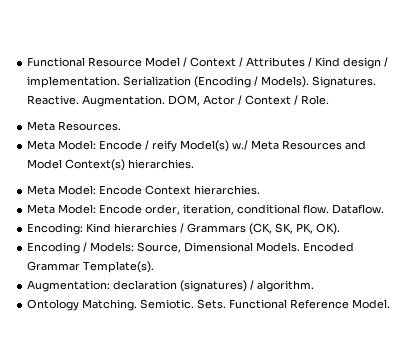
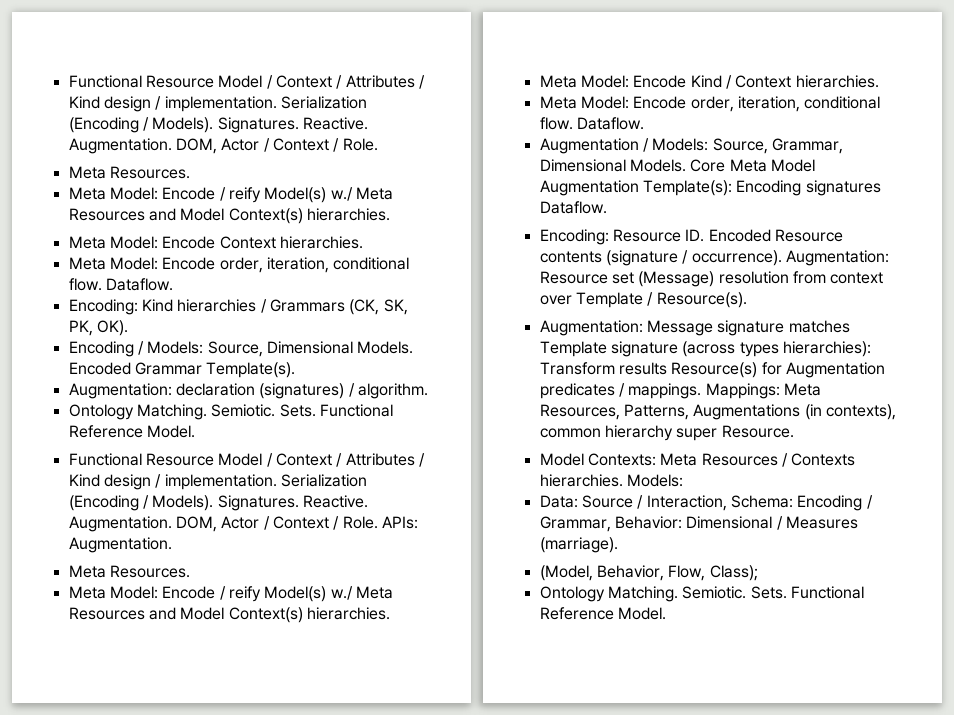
+ Functional Resource Model / Context / Attributes / Kind design / implementation. Serialization (Encoding / Models). Signatures. Reactive. Augmentation. DOM, Actor / Context / Role. APIs: Augmentation.
+ Meta Resources.
+ Meta Model: Encode / reify Model(s) w./ Meta Resources and Model Context(s) hierarchies.
+ Meta Model: Encode Kind / Context hierarchies.
+ Meta Model: Encode order, iteration, conditional flow. Dataflow.
+ Augmentation / Models: Source, Grammar, Dimensional Models. Core Meta Model Augmentation Template(s): Encoding signatures Dataflow.
+ Encoding: Resource ID. Encoded Resource contents (signature / occurrence). Augmentation: Resource set (Message) resolution from context over Template / Resource(s).
+ Augmentation: Message signature matches Template signature (across types hierarchies): Transform results Resource(s) for Augmentation predicates / mappings. Mappings: Meta Resources, Patterns, Augmentations (in contexts), common hierarchy super Resource.
+ Model Contexts: Meta Resources / Contexts hierarchies. Models:
+ Data: Source / Interaction, Schema: Encoding / Grammar, Behavior: Dimensional / Measures (marriage).
+ (Model, Behavior, Flow, Class);
+ Ontology Matching. Semiotic. Sets. Functional Reference Model.

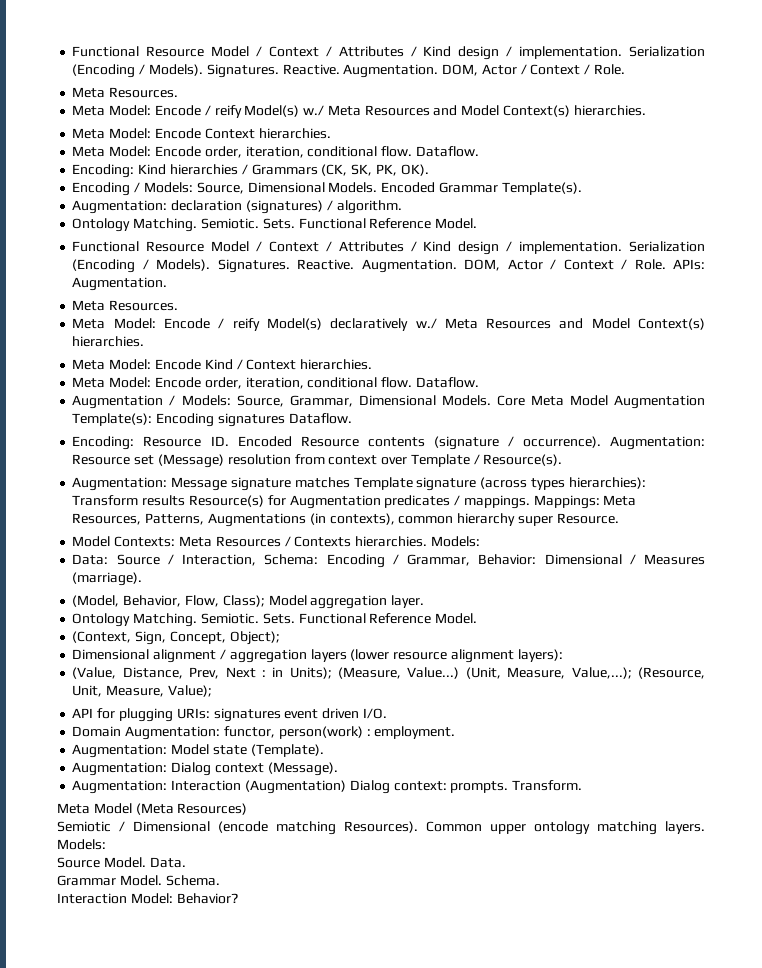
  APIs: Augmentation.
  Meta Resources.
- Meta Model: Encode / reify Model(s) w./ Meta Resources and Model Context(s) hierarchies.
+ Meta Model: Encode / reify Model(s) declaratively w./ Meta Resources and Model Context(s) hierarchies.
- (Model, Behavior, Flow, Class);
+ (Model, Behavior, Flow, Class); Model aggregation layer.
  Ontology Matching. Semiotic. Sets. Functional Reference Model.
+ (Context, Sign, Concept, Object);
+ Dimensional alignment / aggregation layers (lower resource alignment layers):
+ (Value, Distance, Prev, Next : in Units); (Measure, Value...) (Unit, Measure, Value,...); (Resource, Unit, Measure, Value);
+ API for plugging URIs: signatures event driven I/O.
+ Domain Augmentation: functor, person(work) : employment.
+ Augmentation: Model state (Template).
+ Augmentation: Dialog context (Message).
+ Augmentation: Interaction (Augmentation) Dialog context: prompts. Transform.
+ Meta Model (Meta Resources)
+ Semiotic / Dimensional (encode matching Resources). Common upper ontology matching layers. Models:
+ Source Model. Data.
+ Grammar Model. Schema.
+ Interaction Model: Behavior?

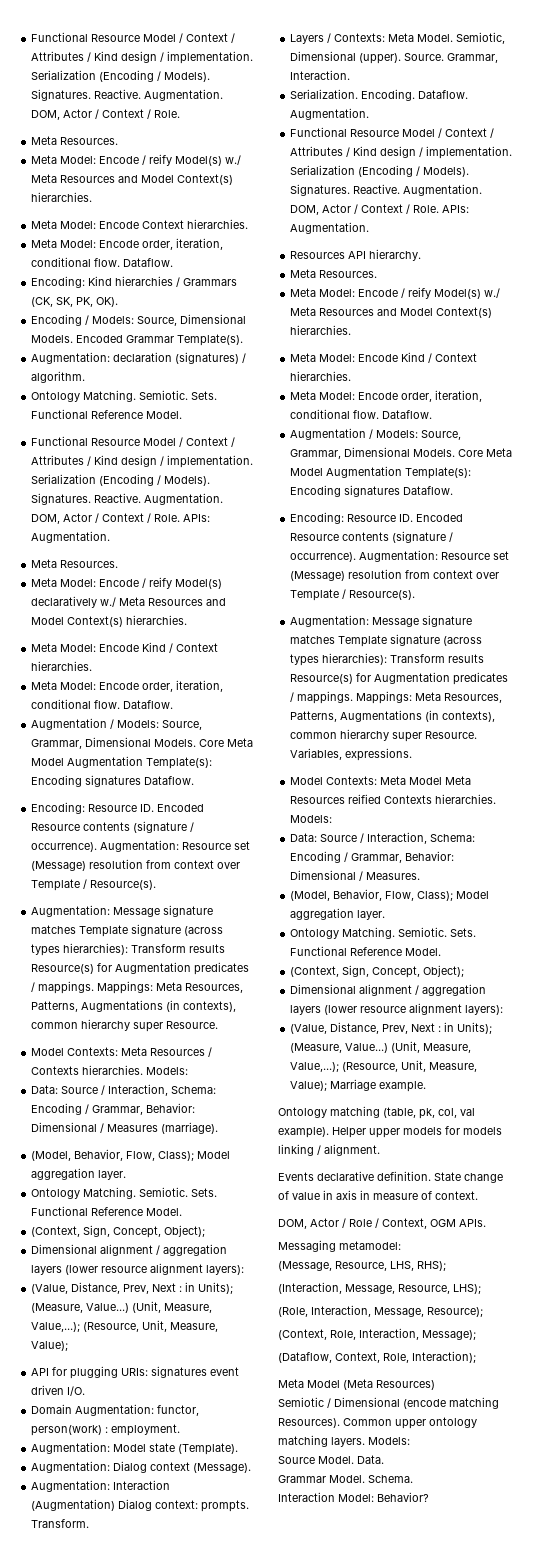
+ Layers / Contexts: Meta Model. Semiotic, Dimensional (upper). Source. Grammar, Interaction.
+ Serialization. Encoding. Dataflow. Augmentation.
+ Functional Resource Model / Context / Attributes / Kind design / implementation. Serialization (Encoding / Models). Signatures. Reactive. Augmentation. DOM, Actor / Context / Role. APIs: Augmentation.
+ Resources API hierarchy.
+ Meta Resources.
+ Meta Model: Encode / reify Model(s) w./ Meta Resources and Model Context(s) hierarchies.
+ Meta Model: Encode Kind / Context hierarchies.
+ Meta Model: Encode order, iteration, conditional flow. Dataflow.
+ Augmentation / Models: Source, Grammar, Dimensional Models. Core Meta Model Augmentation Template(s): Encoding signatures Dataflow.
+ Encoding: Resource ID. Encoded Resource contents (signature / occurrence). Augmentation: Resource set (Message) resolution from context over Template / Resource(s).
+ Augmentation: Message signature matches Template signature (across types hierarchies): Transform results Resource(s) for Augmentation predicates / mappings. Mappings: Meta Resources, Patterns, Augmentations (in contexts), common hierarchy super Resource. Variables, expressions.
+ Model Contexts: Meta Model Meta Resources reified Contexts hierarchies. Models:
+ Data: Source / Interaction, Schema: Encoding / Grammar, Behavior: Dimensional / Measures.
+ (Model, Behavior, Flow, Class); Model aggregation layer.
+ Ontology Matching. Semiotic. Sets. Functional Reference Model.
+ (Context, Sign, Concept, Object);
+ Dimensional alignment / aggregation layers (lower resource alignment layers):
+ (Value, Distance, Prev, Next : in Units); (Measure, Value...) (Unit, Measure, Value,...); (Resource, Unit, Measure, Value); Marriage example.
+ Ontology matching (table, pk, col, val example). Helper upper models for models linking / alignment.
+ Events declarative definition. State change of value in axis in measure of context.
+ DOM, Actor / Role / Context, OGM APIs.
+ Messaging metamodel:
+ (Message, Resource, LHS, RHS);
+ (Interaction, Message, Resource, LHS);
+ (Role, Interaction, Message, Resource);
+ (Context, Role, Interaction, Message);
+ (Dataflow, Context, Role, Interaction);

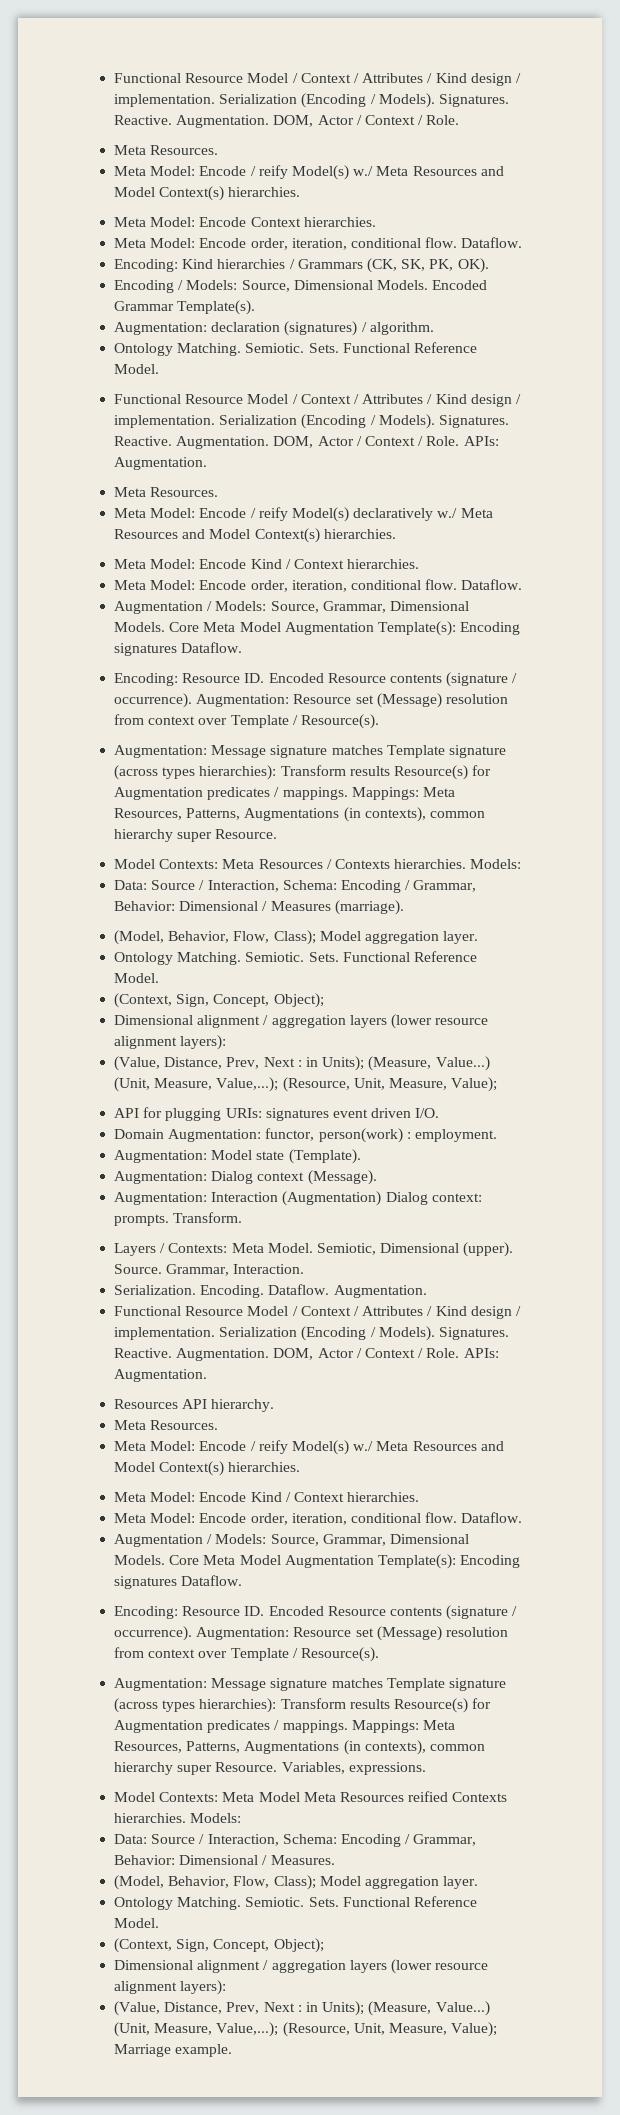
- Ontology matching (table, pk, col, val example). Helper upper models for models linking / alignment.
- Events declarative definition. State change of value in axis in measure of context.
- DOM, Actor / Role / Context, OGM APIs.
- Messaging metamodel:
- (Message, Resource, LHS, RHS);
- (Interaction, Message, Resource, LHS);
- (Role, Interaction, Message, Resource);
- (Context, Role, Interaction, Message);
- (Dataflow, Context, Role, Interaction);
- Meta Model (Meta Resources)
- Semiotic / Dimensional (encode matching Resources). Common upper ontology matching layers. Models:
- Source Model. Data.
- Grammar Model. Schema.
- Interaction Model: Behavior?

